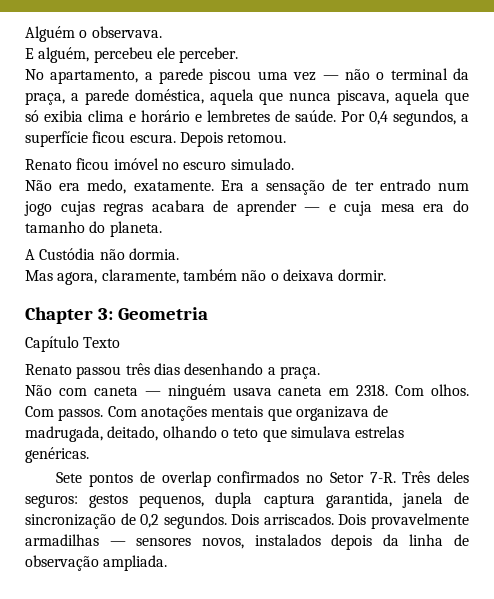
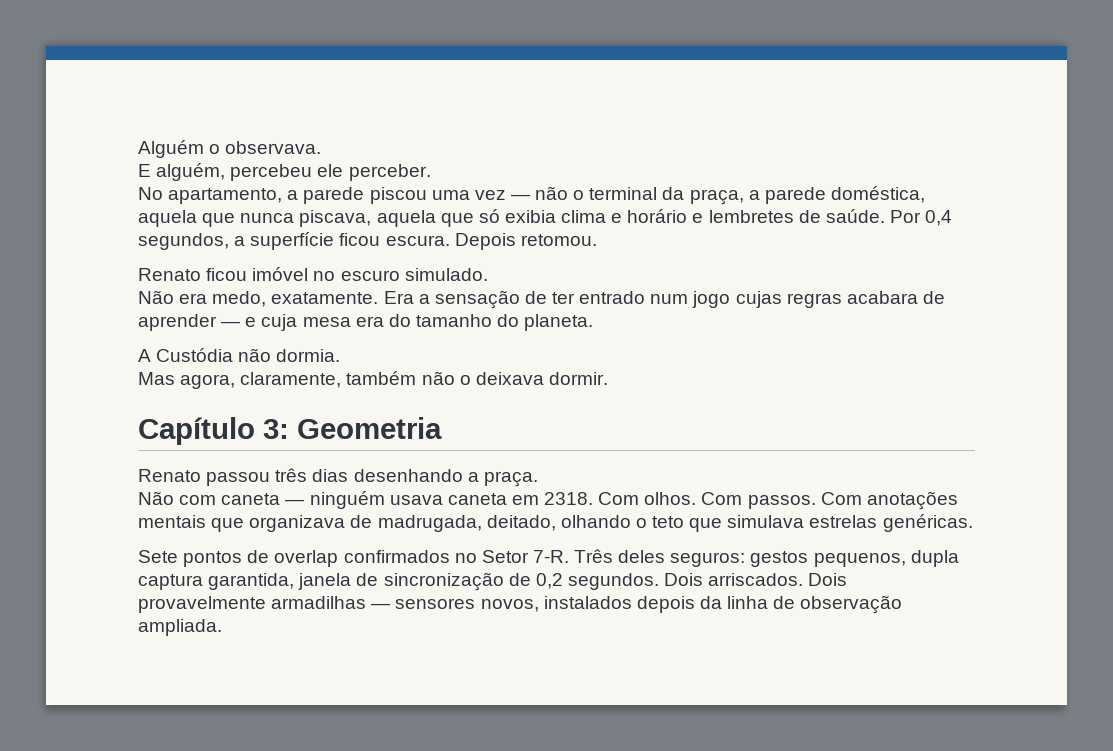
- Chapter 3: Geometria
+ Capítulo 3: Geometria
- Capítulo Texto

